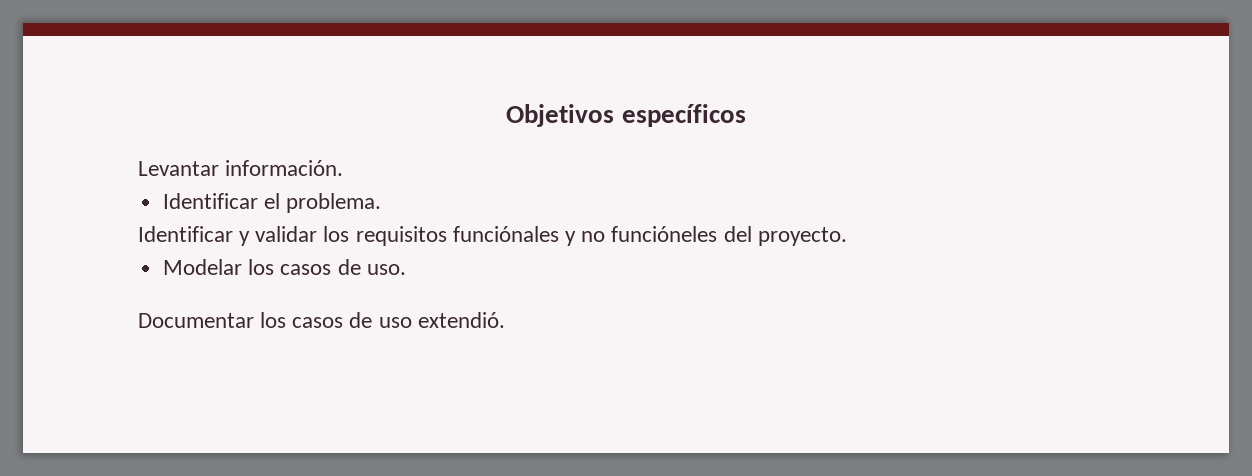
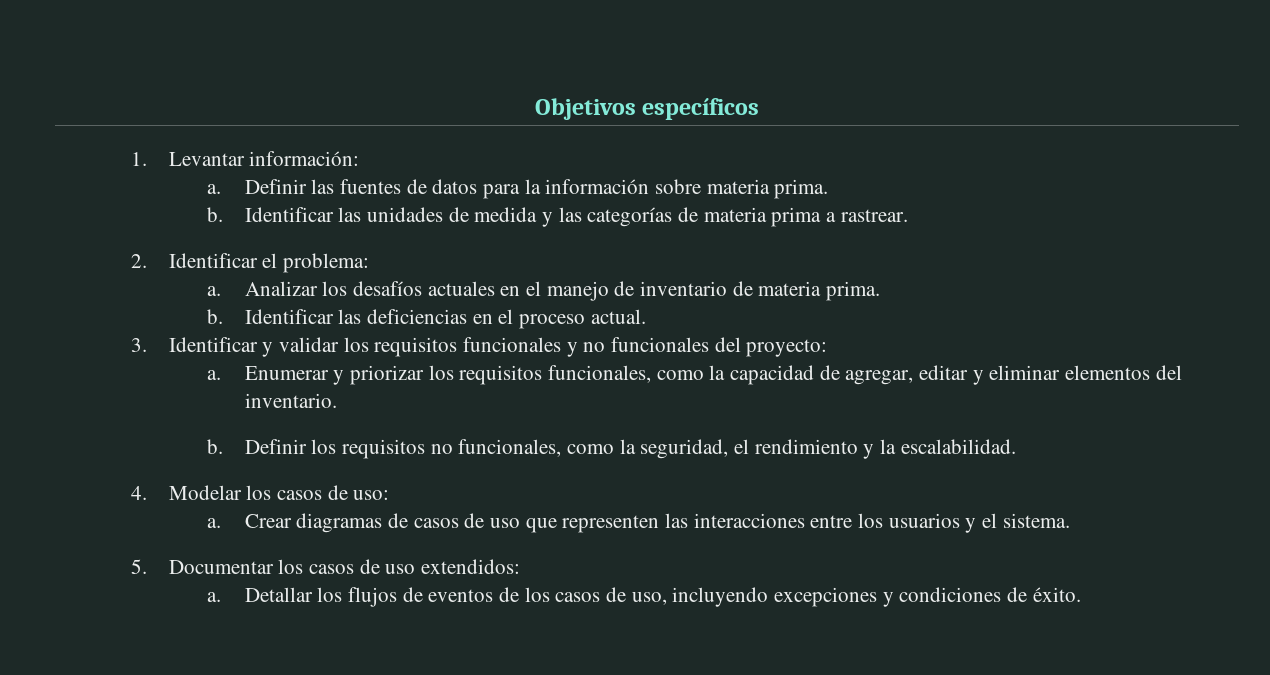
- Levantar información.
- Identificar el problema.
- Identificar y validar los requisitos funciónales y no funcióneles del proyecto.
- Modelar los casos de uso.
- Documentar los casos de uso extendió.
+ 1. Levantar información:
+ a. Definir las fuentes de datos para la información sobre materia prima.
+ b. Identificar las unidades de medida y las categorías de materia prima a rastrear.
+ 2. Identificar el problema:
+ a. Analizar los desafíos actuales en el manejo de inventario de materia prima.
+ b. Identificar las deficiencias en el proceso actual.
+ 3. Identificar y validar los requisitos funcionales y no funcionales del proyecto:
+ a. Enumerar y priorizar los requisitos funcionales, como la capacidad de agregar, editar y eliminar elementos del inventario.
+ b. Definir los requisitos no funcionales, como la seguridad, el rendimiento y la escalabilidad.
+ 4. Modelar los casos de uso:
+ a. Crear diagramas de casos de uso que representen las interacciones entre los usuarios y el sistema.
+ 5. Documentar los casos de uso extendidos:
+ a. Detallar los flujos de eventos de los casos de uso, incluyendo excepciones y condiciones de éxito.

